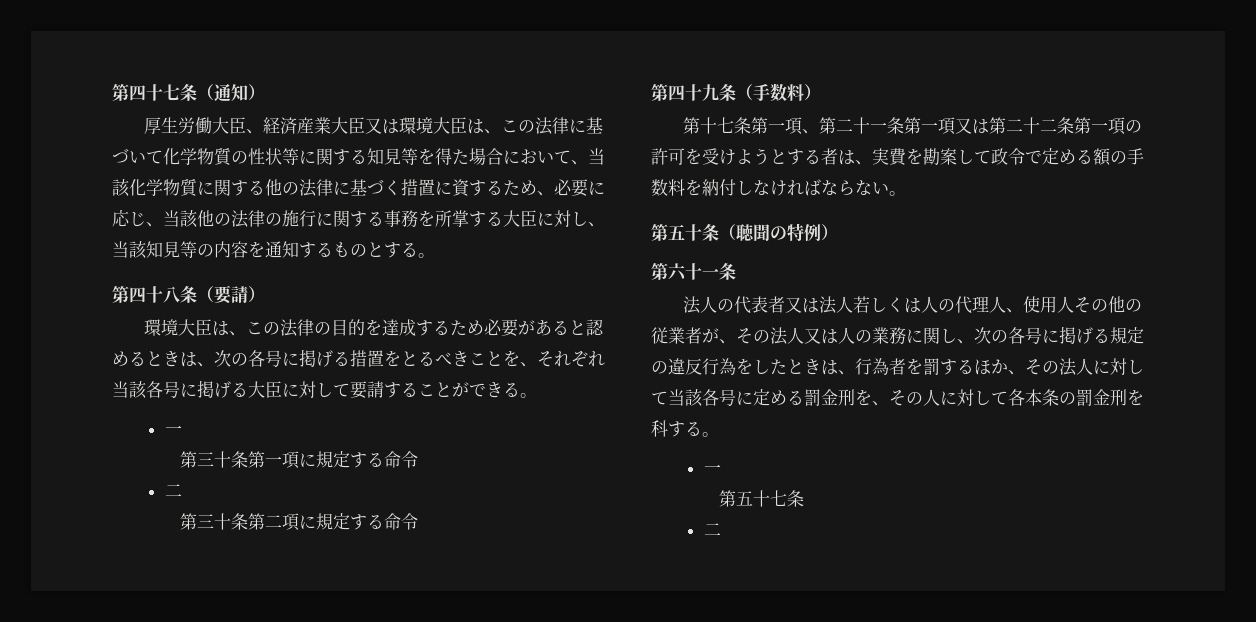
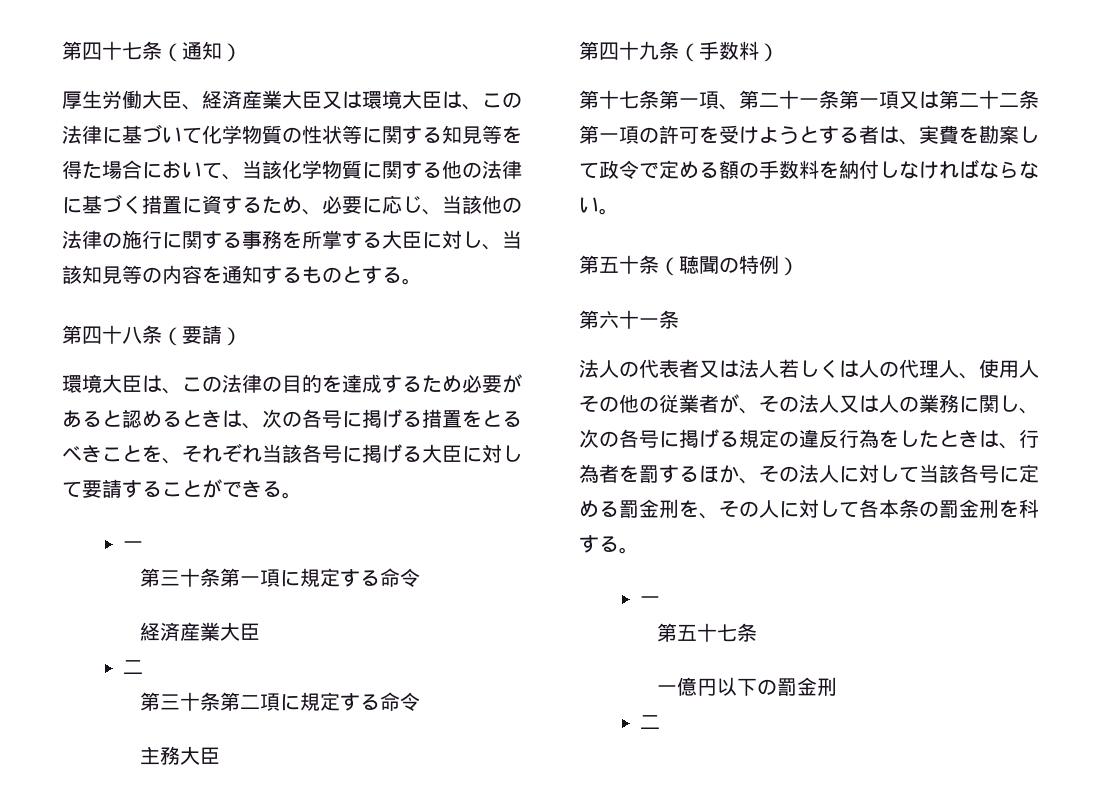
  第三十条第一項に規定する命令
+ 経済産業大臣
+ 主務大臣
+ 一億円以下の罰金刑

